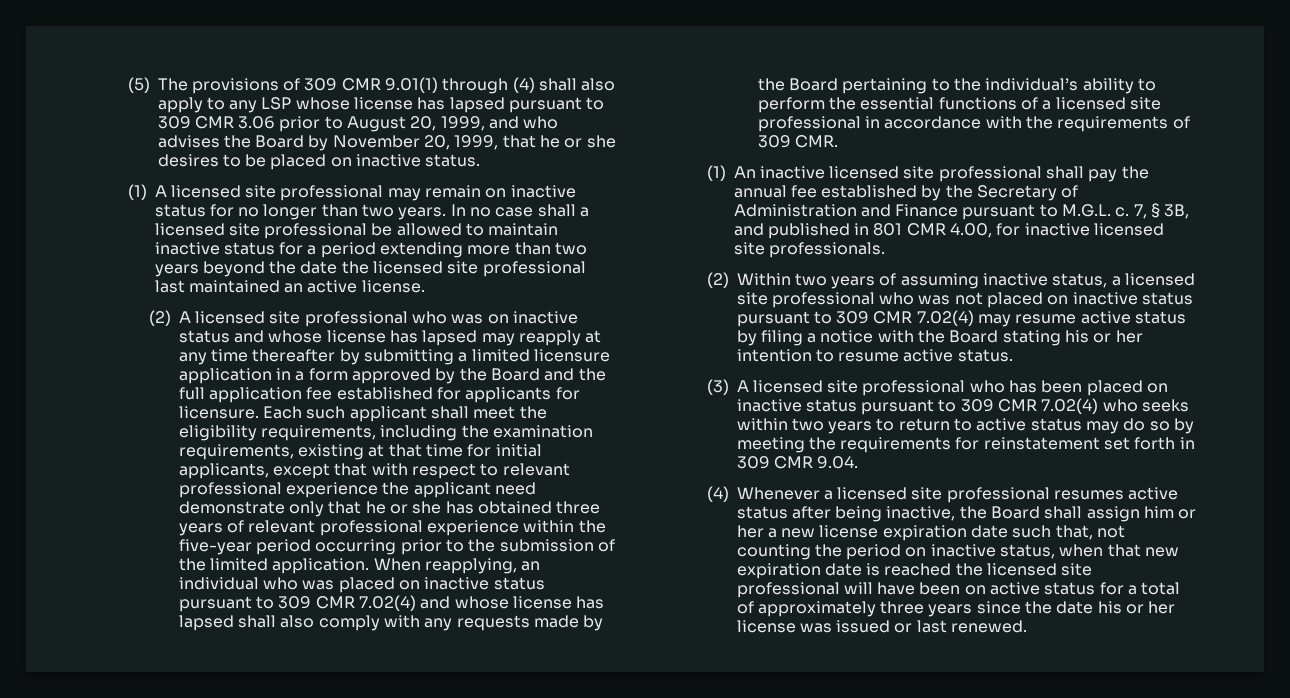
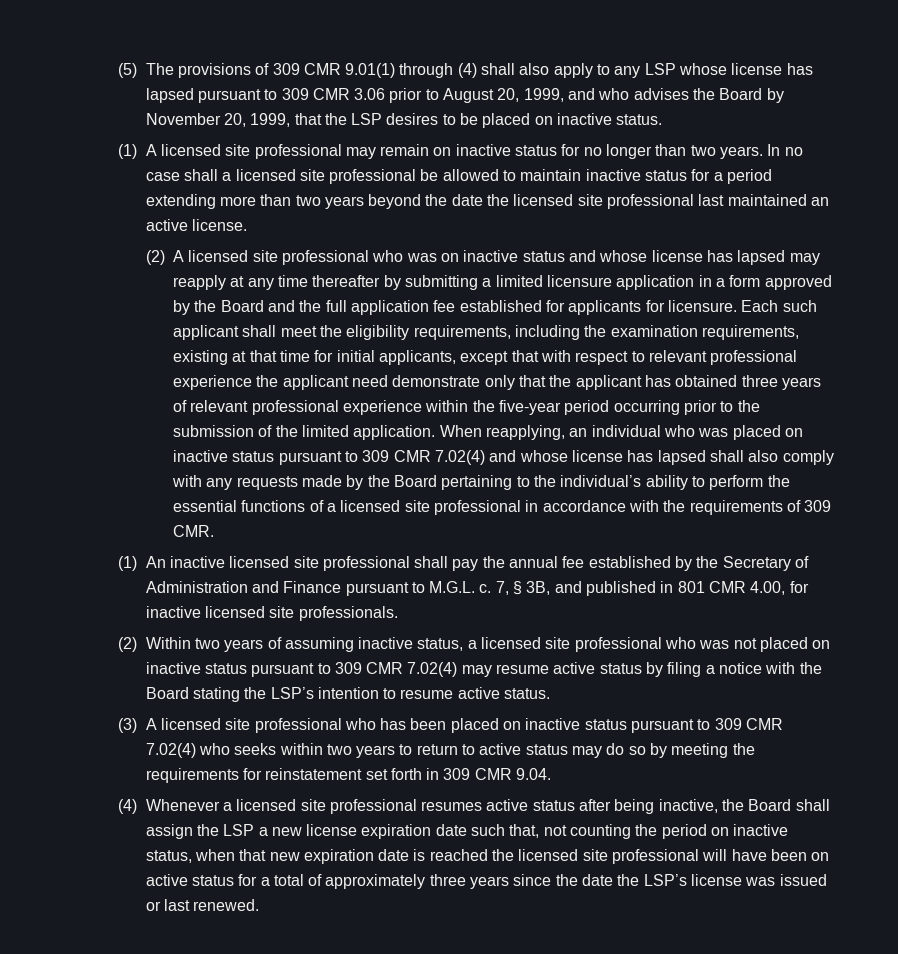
- (5) The provisions of 309 CMR 9.01(1) through (4) shall also apply to any LSP whose license has lapsed pursuant to 309 CMR 3.06 prior to August 20, 1999, and who advises the Board by November 20, 1999, that he or she desires to be placed on inactive status.
+ (5) The provisions of 309 CMR 9.01(1) through (4) shall also apply to any LSP whose license has lapsed pursuant to 309 CMR 3.06 prior to August 20, 1999, and who advises the Board by November 20, 1999, that the LSP desires to be placed on inactive status.
- Each such applicant shall meet the eligibility requirements, including the examination requirements, existing at that time for initial applicants, except that with respect to relevant professional experience the applicant need demonstrate only that he or she has obtained three years of relevant professional experience within the five-year period occurring prior to the submission of the limited application.
+ Each such applicant shall meet the eligibility requirements, including the examination requirements, existing at that time for initial applicants, except that with respect to relevant professional experience the applicant need demonstrate only that the applicant has obtained three years of relevant professional experience within the five-year period occurring prior to the submission of the limited application.
- (2) Within two years of assuming inactive status, a licensed site professional who was not placed on inactive status pursuant to 309 CMR 7.02(4) may resume active status by filing a notice with the Board stating his or her intention to resume active status.
+ (2) Within two years of assuming inactive status, a licensed site professional who was not placed on inactive status pursuant to 309 CMR 7.02(4) may resume active status by filing a notice with the Board stating the LSP’s intention to resume active status.
- (4) Whenever a licensed site professional resumes active status after being inactive, the Board shall assign him or her a new license expiration date such that, not counting the period on inactive status, when that new expiration date is reached the licensed site professional will have been on active status for a total of approximately three years since the date his or her license was issued or last renewed.
+ (4) Whenever a licensed site professional resumes active status after being inactive, the Board shall assign the LSP a new license expiration date such that, not counting the period on inactive status, when that new expiration date is reached the licensed site professional will have been on active status for a total of approximately three years since the date the LSP’s license was issued or last renewed.

